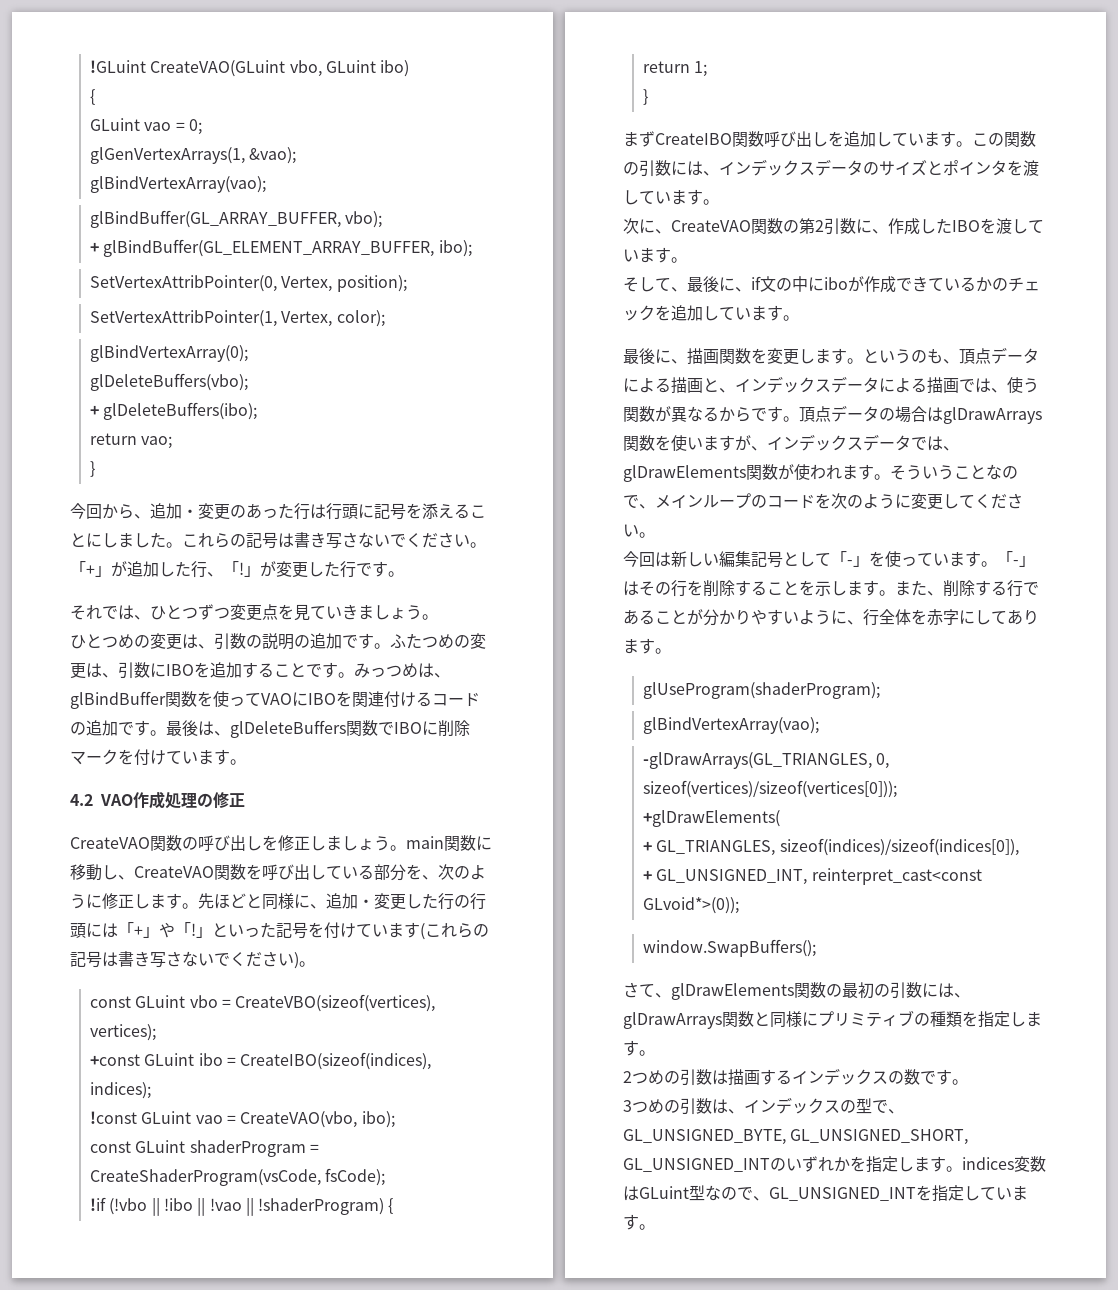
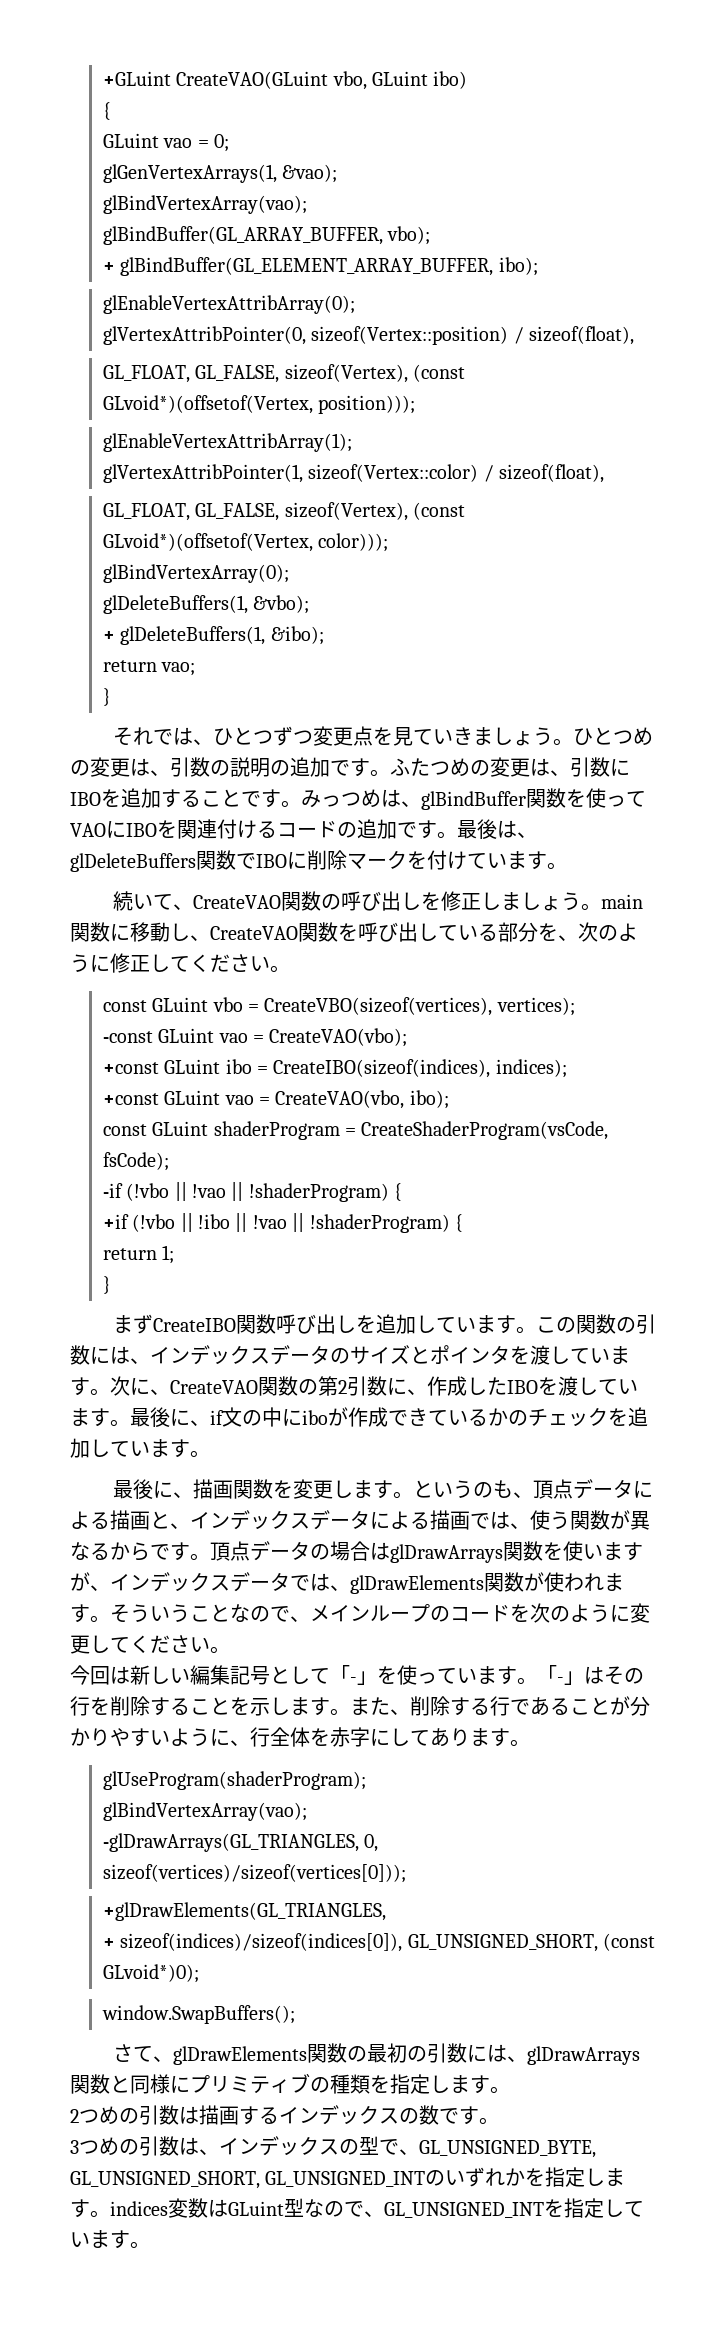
- !GLuint CreateVAO(GLuint vbo, GLuint ibo)
+ +GLuint CreateVAO(GLuint vbo, GLuint ibo)
- SetVertexAttribPointer(0, Vertex, position);
- SetVertexAttribPointer(1, Vertex, color);
+ glEnableVertexAttribArray(0);
+ glVertexAttribPointer(0, sizeof(Vertex::position) / sizeof(float),
+ GL_FLOAT, GL_FALSE, sizeof(Vertex), (const GLvoid*)(offsetof(Vertex, position)));
+ glEnableVertexAttribArray(1);
+ glVertexAttribPointer(1, sizeof(Vertex::color) / sizeof(float),
+ GL_FLOAT, GL_FALSE, sizeof(Vertex), (const GLvoid*)(offsetof(Vertex, color)));
- glDeleteBuffers(vbo);
- + glDeleteBuffers(ibo);
+ glDeleteBuffers(1, &vbo);
+ + glDeleteBuffers(1, &ibo);
- 今回から、追加・変更のあった行は行頭に記号を添えることにしました。これらの記号は書き写さないでください。「+」が追加した行、「!」が変更した行です。
- それでは、ひとつずつ変更点を見ていきましょう。
- ひとつめの変更は、引数の説明の追加です。
+ それでは、ひとつずつ変更点を見ていきましょう。ひとつめの変更は、引数の説明の追加です。
- 4.2 VAO作成処理の修正
- CreateVAO関数の呼び出しを修正しましょう。main関数に移動し、CreateVAO関数を呼び出している部分を、次のように修正します。先ほどと同様に、追加・変更した行の行頭には「+」や「!」といった記号を付けています(これらの記号は書き写さないでください)。
+ 続いて、CreateVAO関数の呼び出しを修正しましょう。main関数に移動し、CreateVAO関数を呼び出している部分を、次のように修正してください。
+ -const GLuint vao = CreateVAO(vbo);
- !const GLuint vao = CreateVAO(vbo, ibo);
+ +const GLuint vao = CreateVAO(vbo, ibo);
- !if (!vbo || !ibo || !vao || !shaderProgram) {
+ -if (!vbo || !vao || !shaderProgram) {
+ +if (!vbo || !ibo || !vao || !shaderProgram) {
- この関数の引数には、インデックスデータのサイズとポインタを渡しています。
- 次に、CreateVAO関数の第2引数に、作成したIBOを渡しています。
- そして、最後に、if文の中にiboが作成できているかのチェックを追加しています。
+ この関数の引数には、インデックスデータのサイズとポインタを渡しています。次に、CreateVAO関数の第2引数に、作成したIBOを渡しています。最後に、if文の中にiboが作成できているかのチェックを追加しています。
- +glDrawElements(
- + GL_TRIANGLES, sizeof(indices)/sizeof(indices[0]),
- + GL_UNSIGNED_INT, reinterpret_cast<const GLvoid*>(0));
+ +glDrawElements(GL_TRIANGLES,
+ + sizeof(indices)/sizeof(indices[0]), GL_UNSIGNED_SHORT, (const GLvoid*)0);

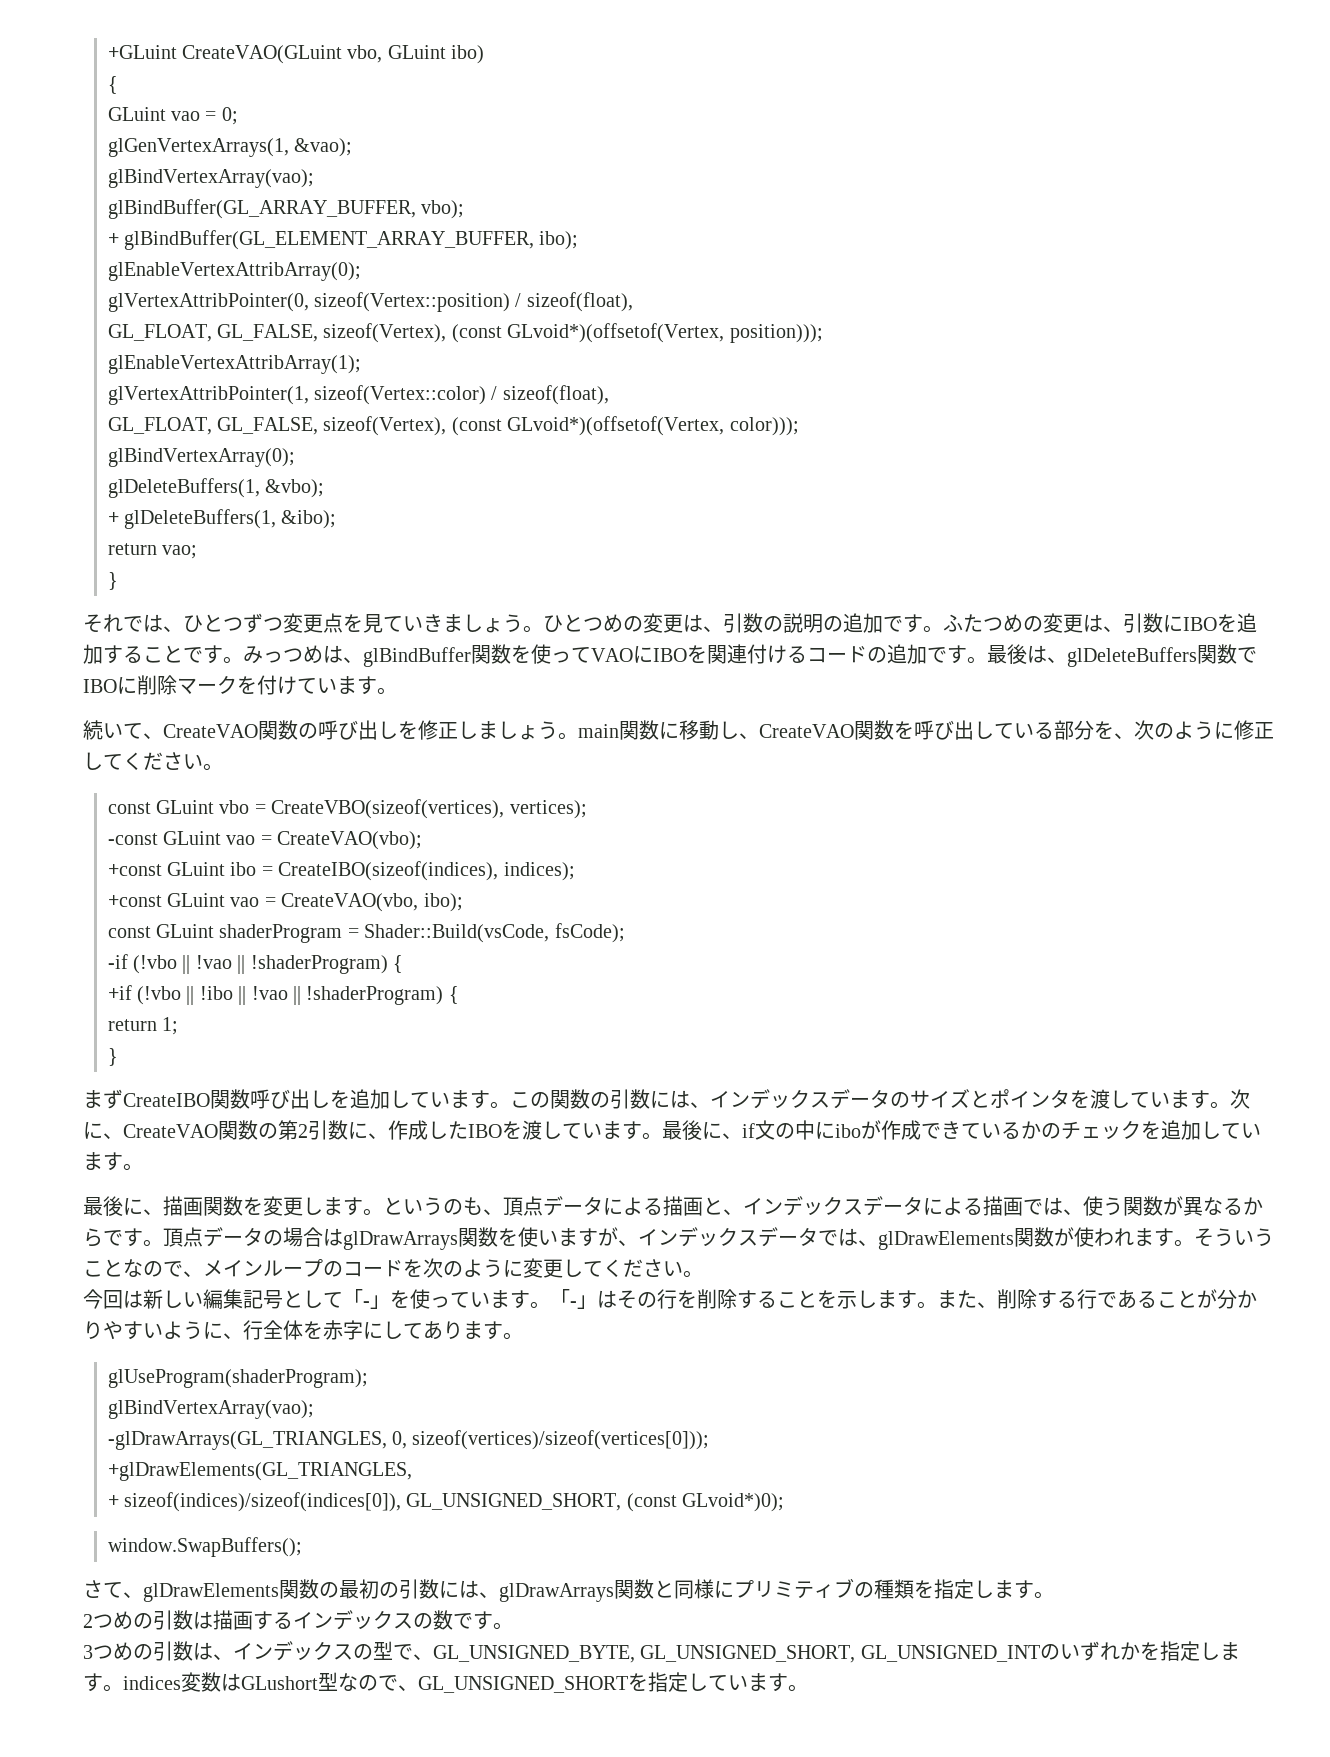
- const GLuint shaderProgram = CreateShaderProgram(vsCode, fsCode);
+ const GLuint shaderProgram = Shader::Build(vsCode, fsCode);
- 3つめの引数は、インデックスの型で、GL_UNSIGNED_BYTE, GL_UNSIGNED_SHORT, GL_UNSIGNED_INTのいずれかを指定します。indices変数はGLuint型なので、GL_UNSIGNED_INTを指定しています。
+ 3つめの引数は、インデックスの型で、GL_UNSIGNED_BYTE, GL_UNSIGNED_SHORT, GL_UNSIGNED_INTのいずれかを指定します。indices変数はGLushort型なので、GL_UNSIGNED_SHORTを指定しています。

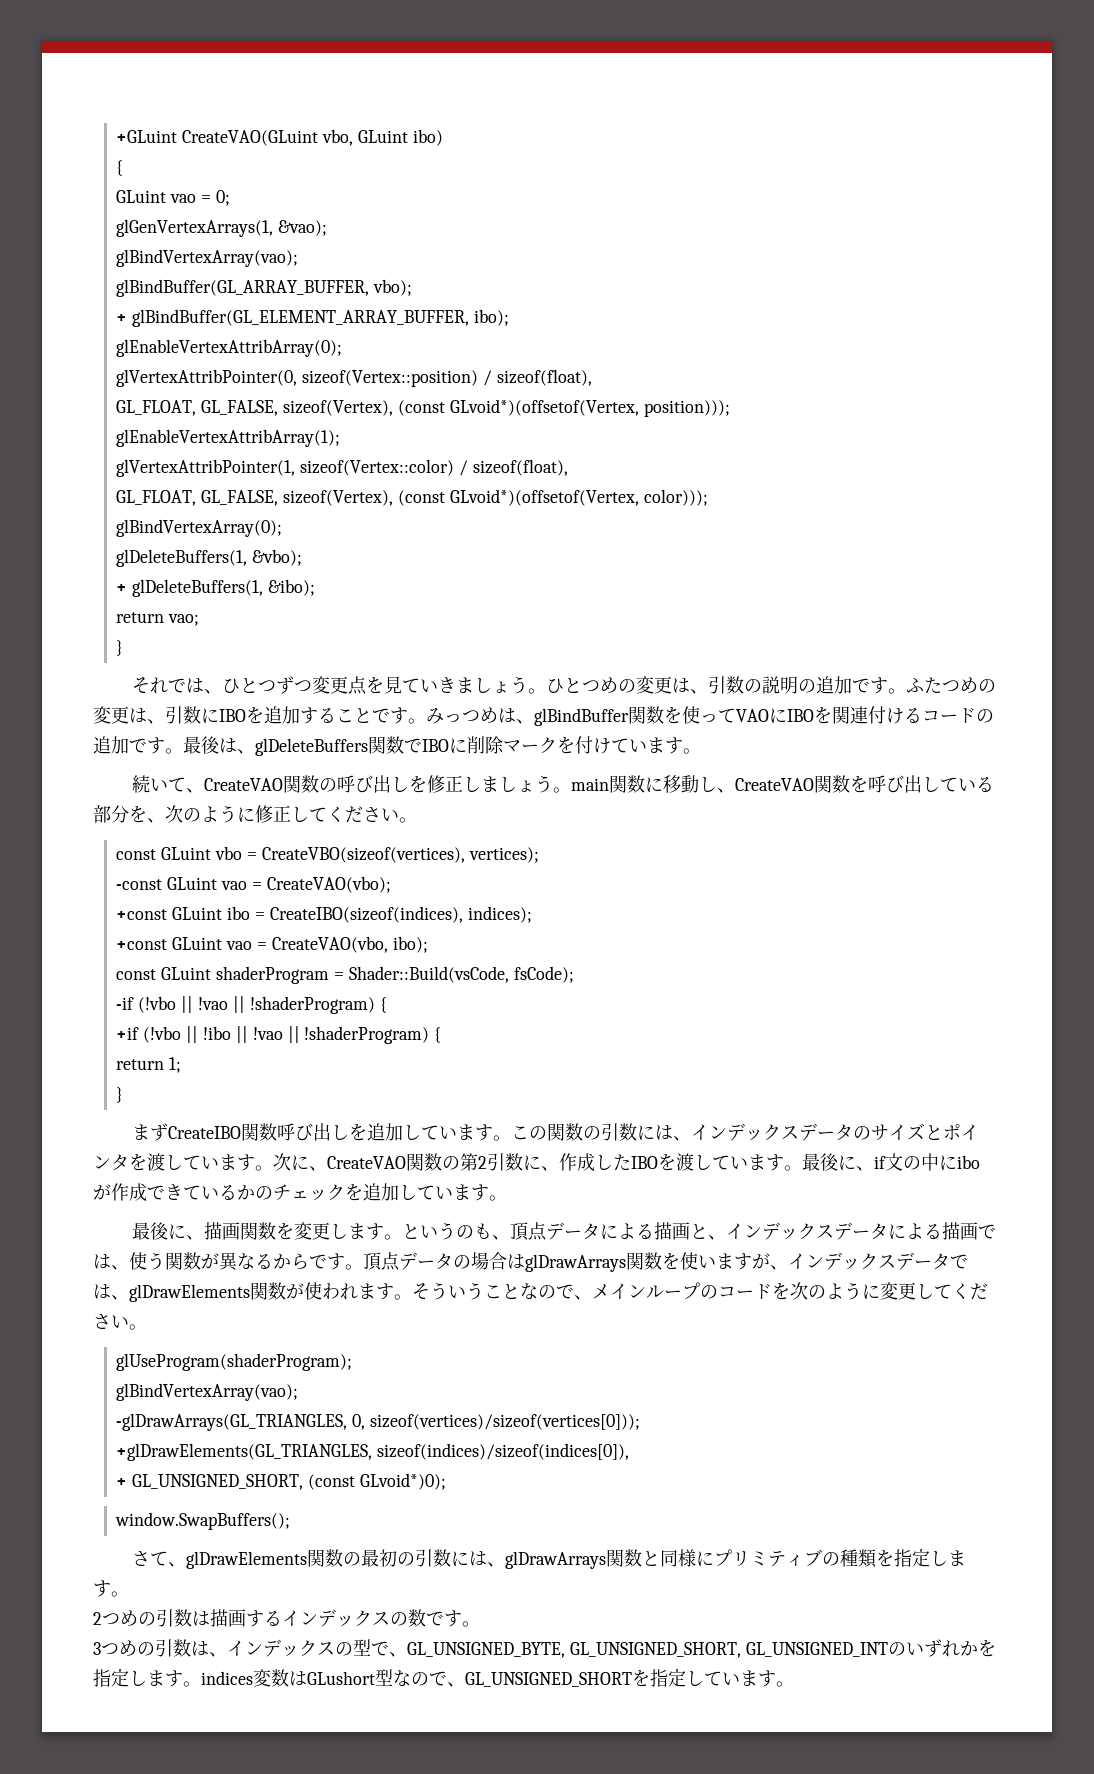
- 今回は新しい編集記号として「-」を使っています。「-」はその行を削除することを示します。また、削除する行であることが分かりやすいように、行全体を赤字にしてあります。
- +glDrawElements(GL_TRIANGLES,
- + sizeof(indices)/sizeof(indices[0]), GL_UNSIGNED_SHORT, (const GLvoid*)0);
+ +glDrawElements(GL_TRIANGLES, sizeof(indices)/sizeof(indices[0]),
+ + GL_UNSIGNED_SHORT, (const GLvoid*)0);

